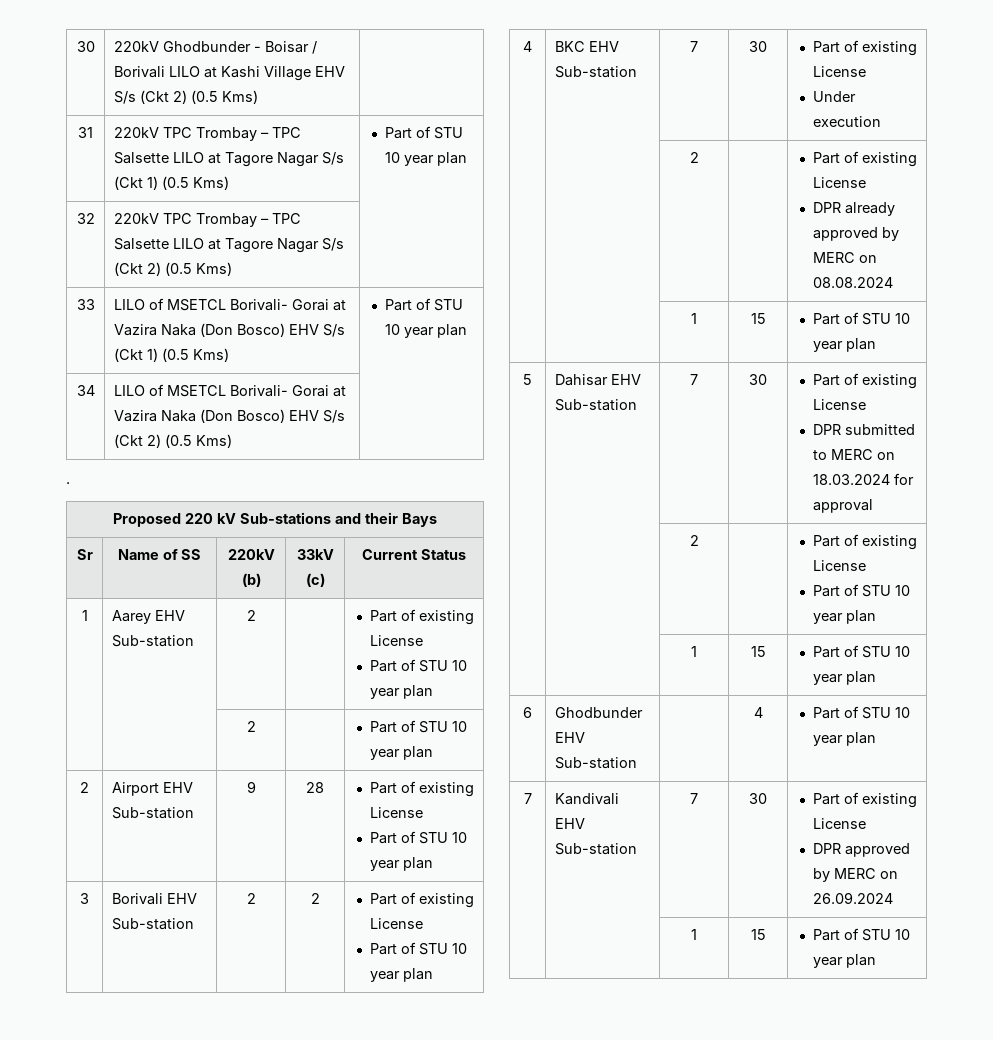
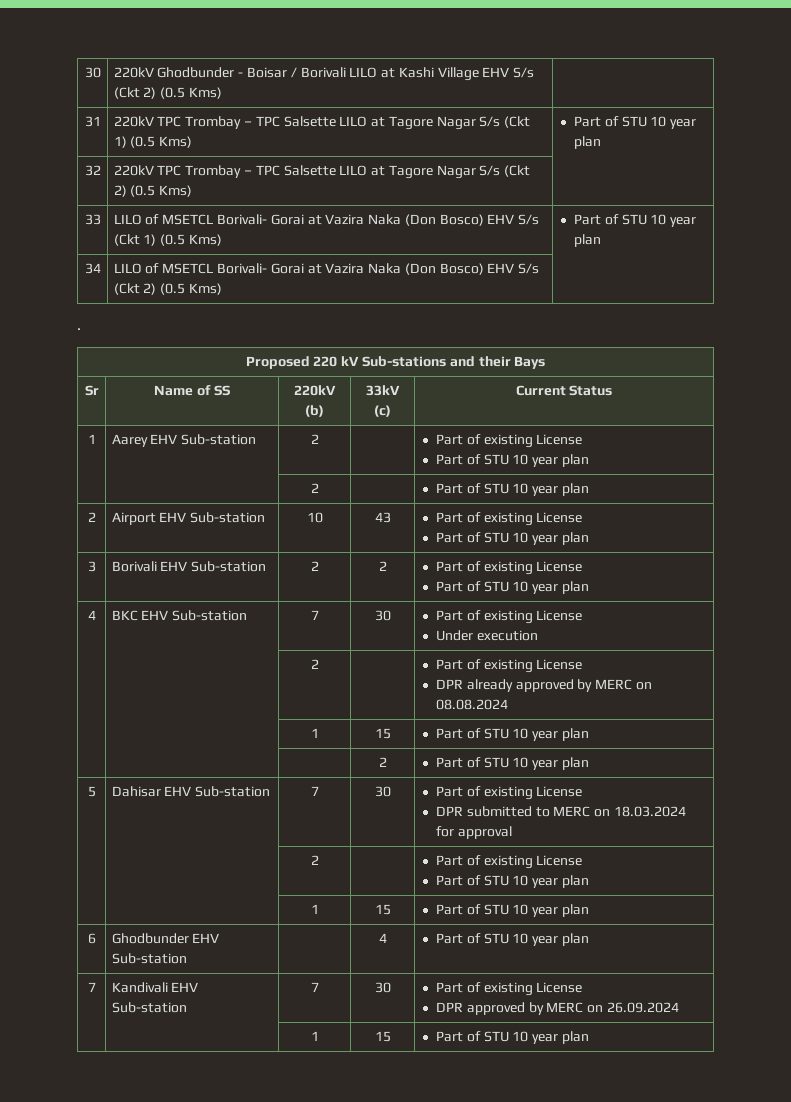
- 2 | Airport EHV Sub-station | 9 | 28 | Part of existing License
+ 2 | Airport EHV Sub-station | 10 | 43 | Part of existing License
+ | | | 2 | Part of STU 10 year plan

